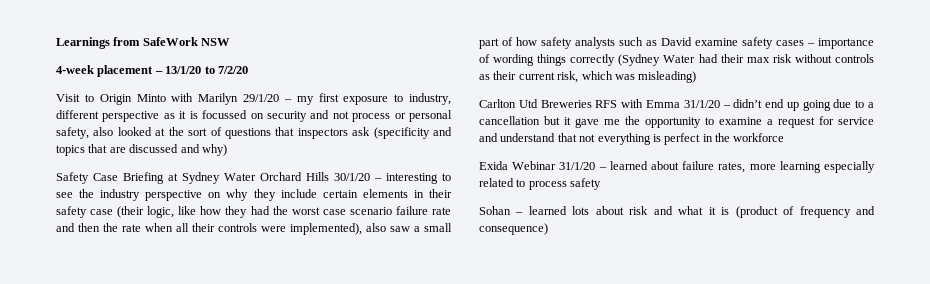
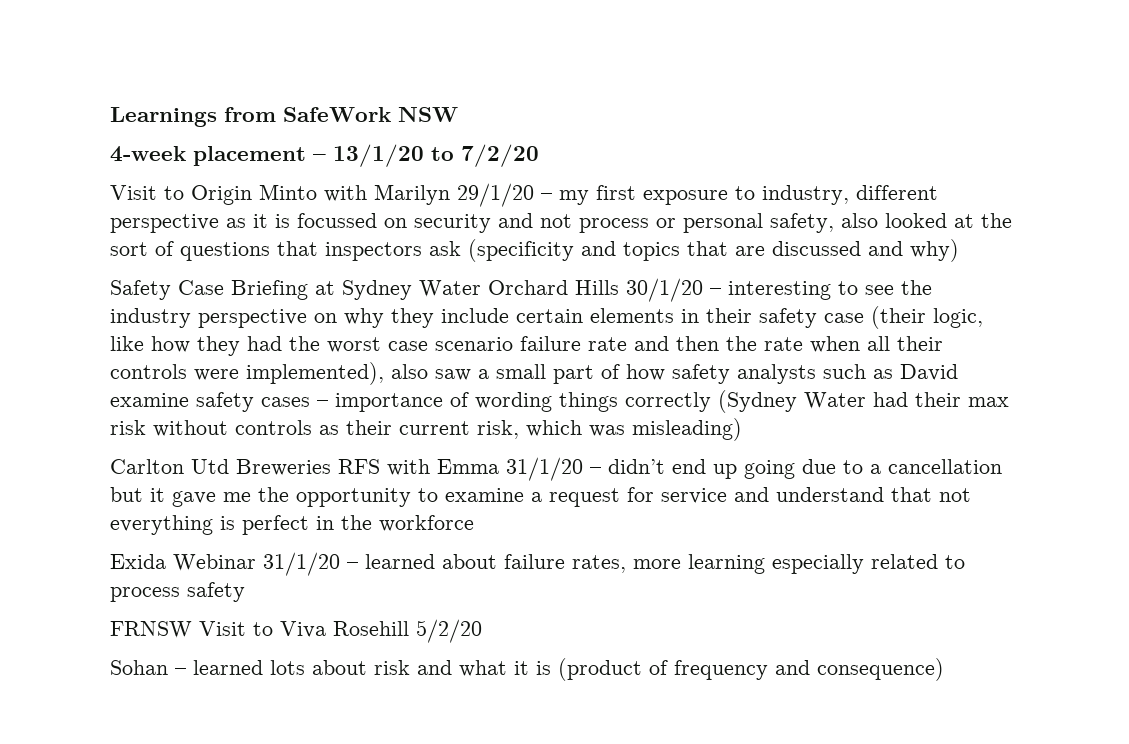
+ FRNSW Visit to Viva Rosehill 5/2/20

